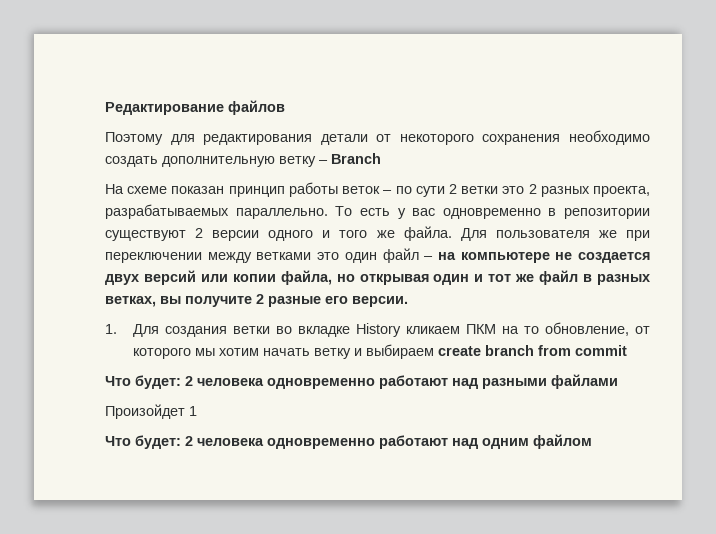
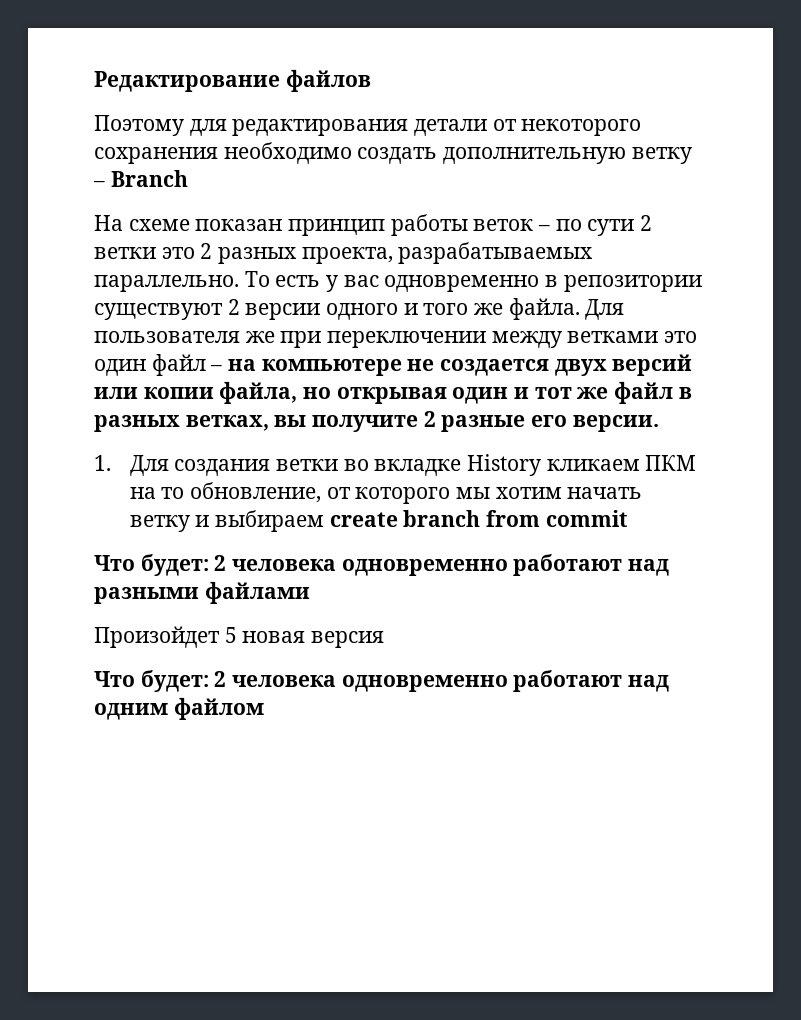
- Произойдет 1
+ Произойдет 5 новая версия

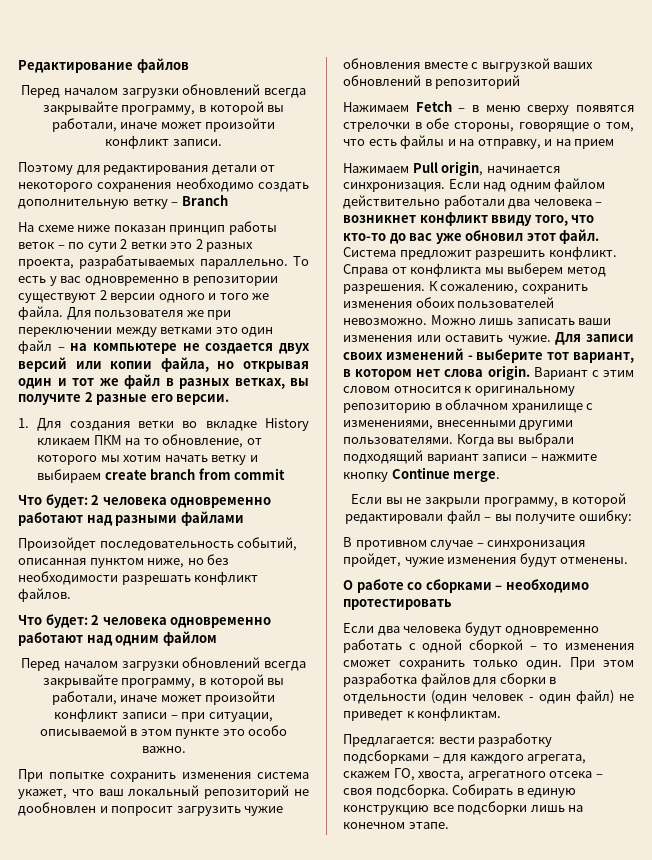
+ Перед началом загрузки обновлений всегда закрывайте программу, в которой вы работали, иначе может произойти конфликт записи.
- На схеме показан принцип работы веток – по сути 2 ветки это 2 разных проекта, разрабатываемых параллельно.
+ На схеме ниже показан принцип работы веток – по сути 2 ветки это 2 разных проекта, разрабатываемых параллельно.
- Произойдет 5 новая версия
+ Произойдет последовательность событий, описанная пунктом ниже, но без необходимости разрешать конфликт файлов.
+ Перед началом загрузки обновлений всегда закрывайте программу, в которой вы работали, иначе может произойти конфликт записи – при ситуации, описываемой в этом пункте это особо важно.
+ При попытке сохранить изменения система укажет, что ваш локальный репозиторий не дообновлен и попросит загрузить чужие обновления вместе с выгрузкой ваших обновлений в репозиторий
+ Нажимаем Fetch – в меню сверху появятся стрелочки в обе стороны, говорящие о том, что есть файлы и на отправку, и на прием
+ Нажимаем Pull origin, начинается синхронизация. Если над одним файлом действительно работали два человека – возникнет конфликт ввиду того, что кто-то до вас уже обновил этот файл. Система предложит разрешить конфликт. Справа от конфликта мы выберем метод разрешения. К сожалению, сохранить изменения обоих пользователей невозможно. Можно лишь записать ваши изменения или оставить чужие. Для записи своих изменений - выберите тот вариант, в котором нет слова origin. Вариант с этим словом относится к оригинальному репозиторию в облачном хранилище с изменениями, внесенными другими пользователями. Когда вы выбрали подходящий вариант записи – нажмите кнопку Continue merge.
+ Если вы не закрыли программу, в которой редактировали файл – вы получите ошибку:
+ В противном случае – синхронизация пройдет, чужие изменения будут отменены.
+ О работе со сборками – необходимо протестировать
+ Если два человека будут одновременно работать с одной сборкой – то изменения сможет сохранить только один. При этом разработка файлов для сборки в отдельности (один человек - один файл) не приведет к конфликтам.
+ Предлагается: вести разработку подсборками – для каждого агрегата, скажем ГО, хвоста, агрегатного отсека – своя подсборка. Собирать в единую конструкцию все подсборки лишь на конечном этапе.

